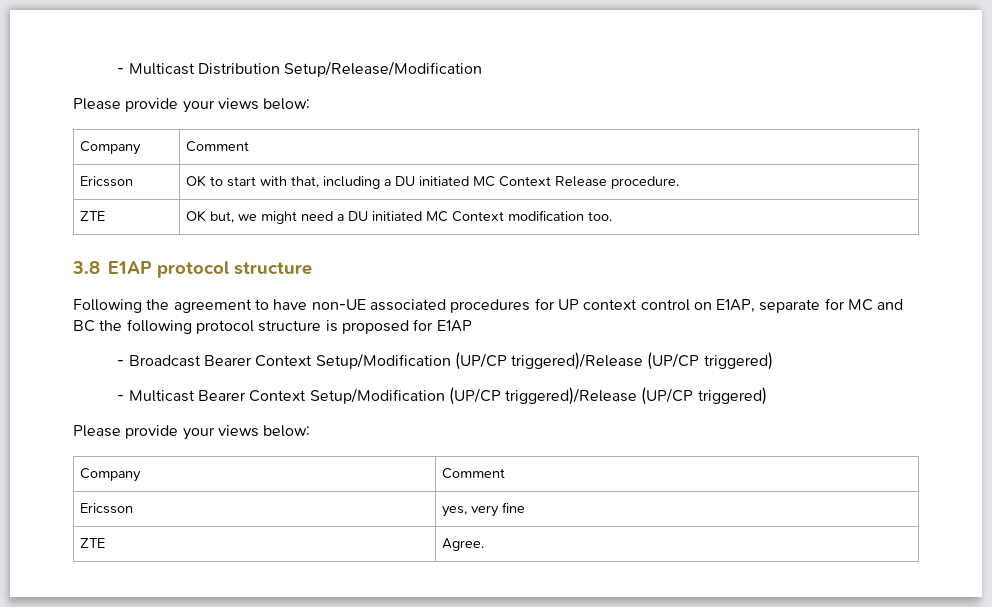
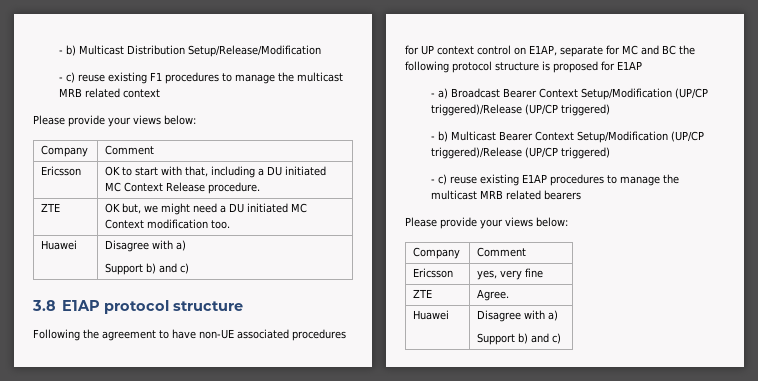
- - Multicast Distribution Setup/Release/Modification
+ - b) Multicast Distribution Setup/Release/Modification
+ - c) reuse existing F1 procedures to manage the multicast MRB related context
  ZTE | OK but, we might need a DU initiated MC Context modification too.
+ Huawei | Disagree with a)
+ Support b) and c)
- - Broadcast Bearer Context Setup/Modification (UP/CP triggered)/Release (UP/CP triggered)
+ - a) Broadcast Bearer Context Setup/Modification (UP/CP triggered)/Release (UP/CP triggered)
- - Multicast Bearer Context Setup/Modification (UP/CP triggered)/Release (UP/CP triggered)
+ - b) Multicast Bearer Context Setup/Modification (UP/CP triggered)/Release (UP/CP triggered)
+ - c) reuse existing E1AP procedures to manage the multicast MRB related bearers
  ZTE | Agree.
+ Huawei | Disagree with a)
+ Support b) and c)

